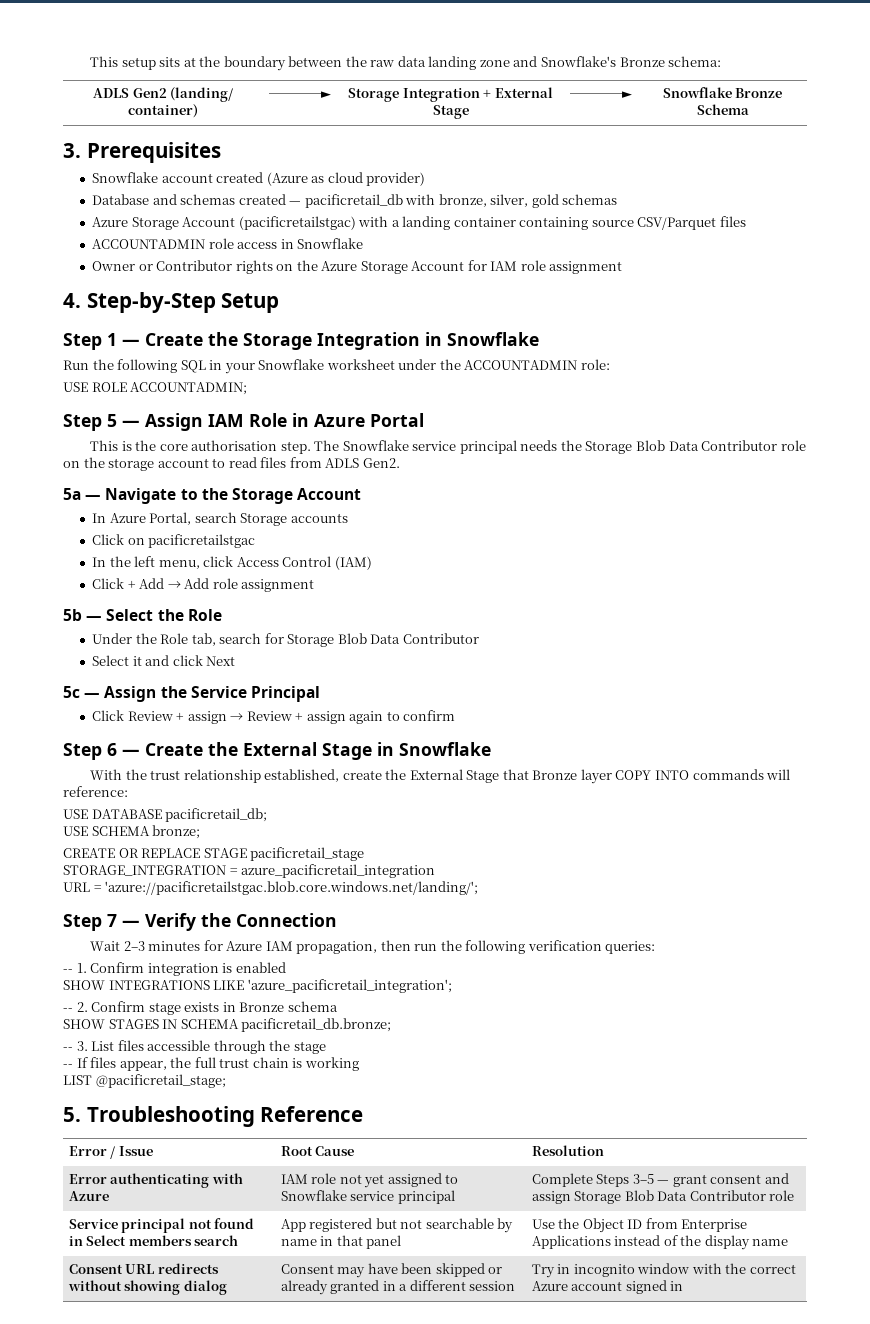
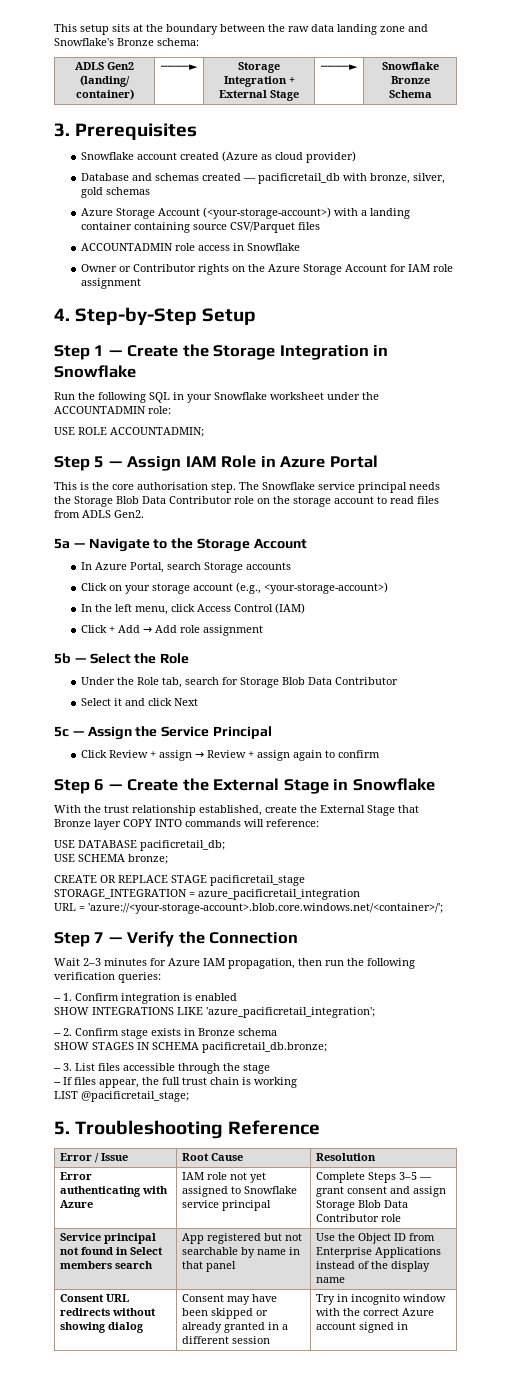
- Azure Storage Account (pacificretailstgac) with a landing container containing source CSV/Parquet files
+ Azure Storage Account (<your-storage-account>) with a landing container containing source CSV/Parquet files
- Click on pacificretailstgac
+ Click on your storage account (e.g., <your-storage-account>)
- URL = 'azure://pacificretailstgac.blob.core.windows.net/landing/';
+ URL = 'azure://<your-storage-account>.blob.core.windows.net/<container>/';

